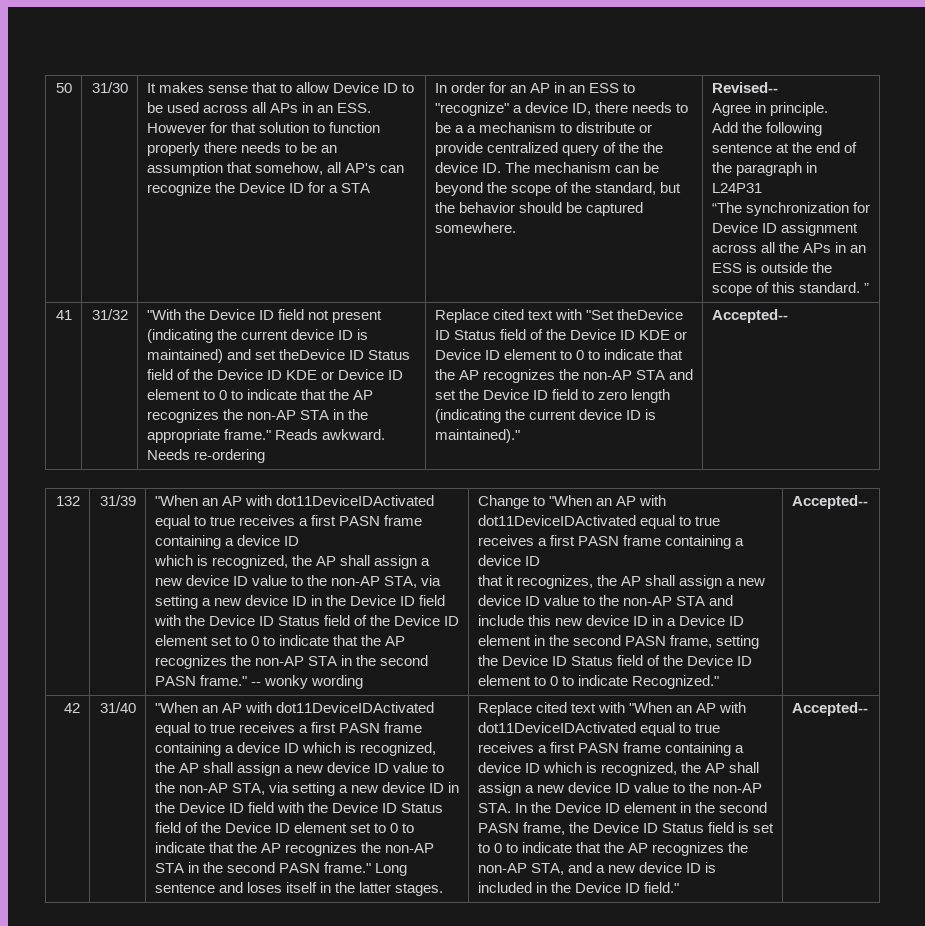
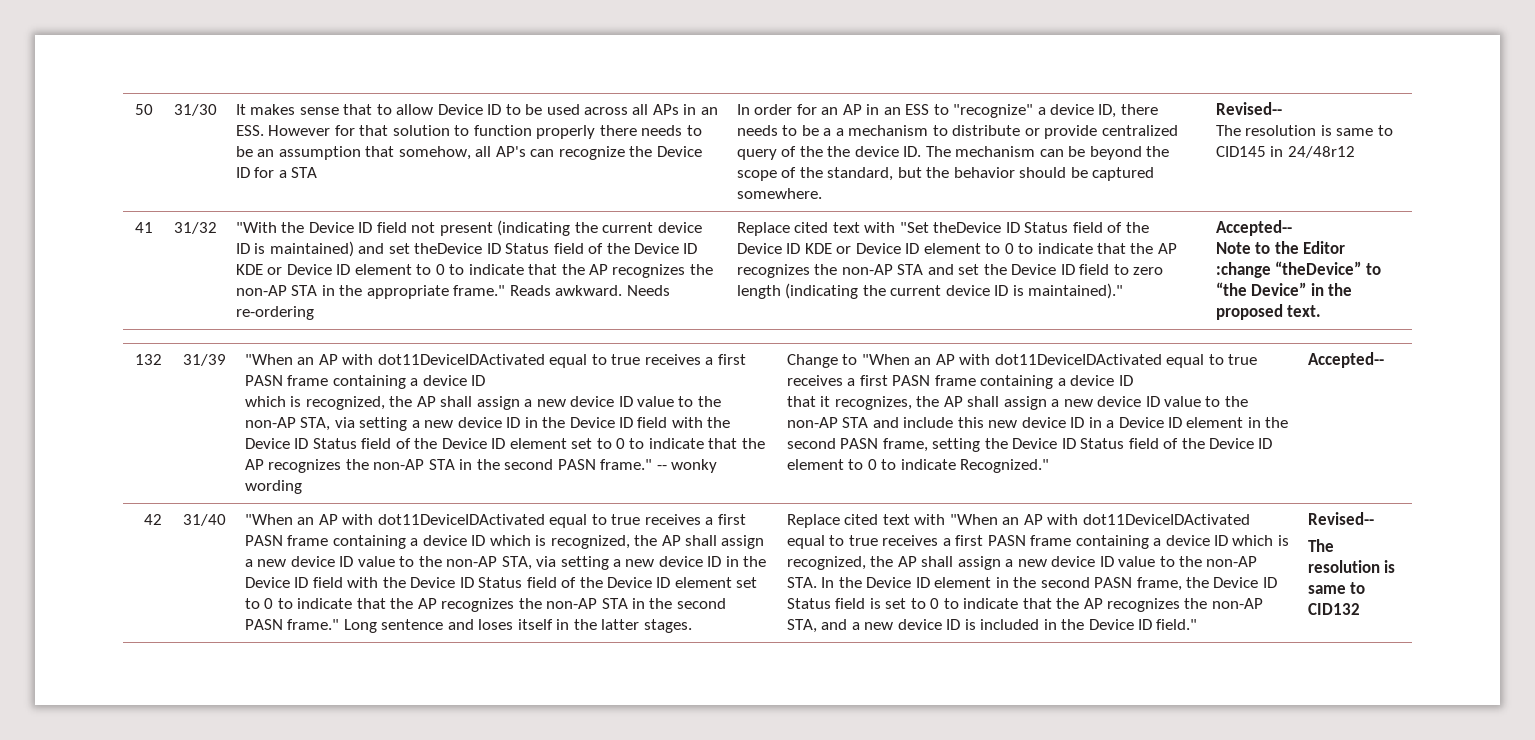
- Agree in principle.
- Add the following sentence at the end of the paragraph in L24P31
- “The synchronization for Device ID assignment across all the APs in an ESS is outside the scope of this standard. ”
+ The resolution is same to CID145 in 24/48r12
+ Note to the Editor :change “theDevice” to “the Device” in the proposed text.
- Replace cited text with "When an AP with dot11DeviceIDActivated equal to true receives a first PASN frame containing a device ID which is recognized, the AP shall assign a new device ID value to the non-AP STA. In the Device ID element in the second PASN frame, the Device ID Status field is set to 0 to indicate that the AP recognizes the non-AP STA, and a new device ID is included in the Device ID field." | Accepted--
+ Replace cited text with "When an AP with dot11DeviceIDActivated equal to true receives a first PASN frame containing a device ID which is recognized, the AP shall assign a new device ID value to the non-AP STA. In the Device ID element in the second PASN frame, the Device ID Status field is set to 0 to indicate that the AP recognizes the non-AP STA, and a new device ID is included in the Device ID field." | Revised--
+ The resolution is same to CID132

